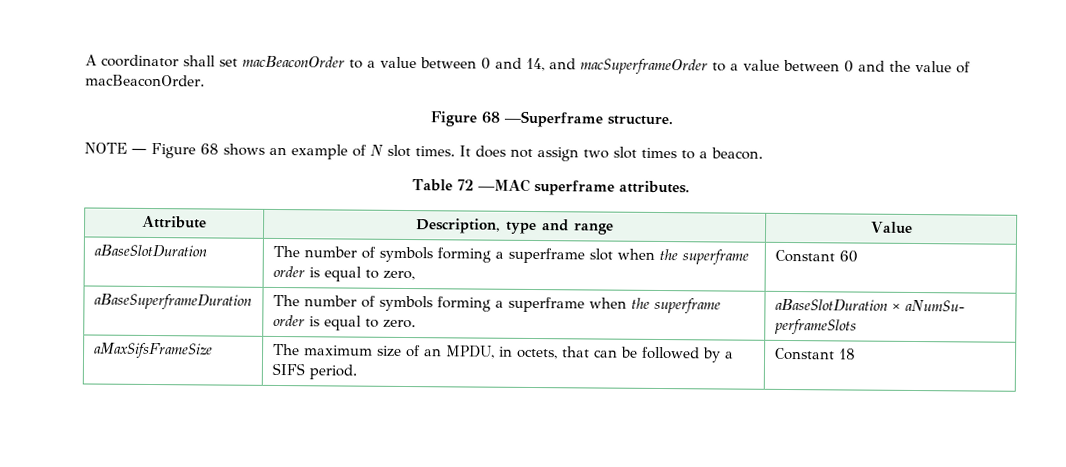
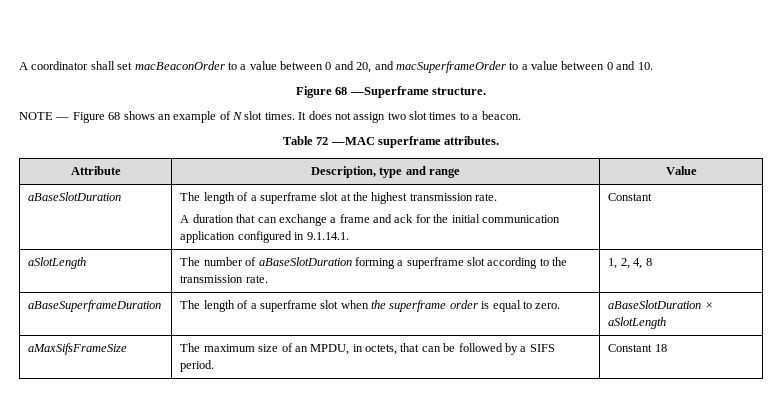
- A coordinator shall set macBeaconOrder to a value between 0 and 14, and macSuperframeOrder to a value between 0 and the value of macBeaconOrder.
+ A coordinator shall set macBeaconOrder to a value between 0 and 20, and macSuperframeOrder to a value between 0 and 10.
- aBaseSlotDuration | The number of symbols forming a superframe slot when the superframe order is equal to zero, | Constant 60
- aBaseSuperframeDuration | The number of symbols forming a superframe when the superframe order is equal to zero. | aBaseSlotDuration × aNumSu- perframeSlots
+ aBaseSlotDuration | The length of a superframe slot at the highest transmission rate.
+ A duration that can exchange a frame and ack for the initial communication application configured in 9.1.14.1. | Constant
+ aSlotLength | The number of aBaseSlotDuration forming a superframe slot according to the transmission rate. | 1, 2, 4, 8
+ aBaseSuperframeDuration | The length of a superframe slot when the superframe order is equal to zero. | aBaseSlotDuration × aSlotLength

